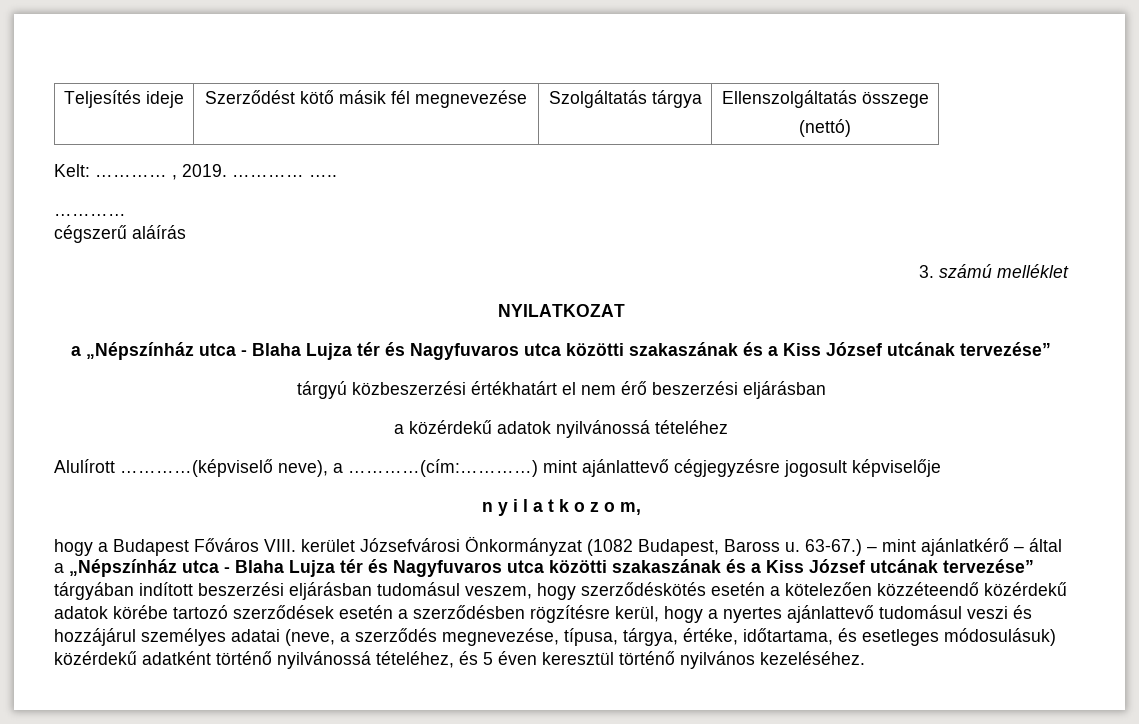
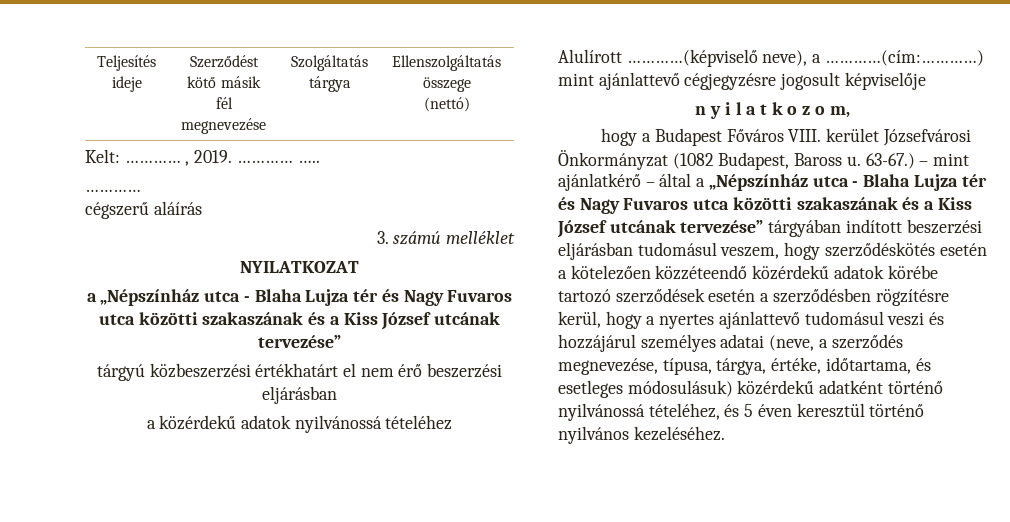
  NYILATKOZAT
- a „Népszínház utca - Blaha Lujza tér és Nagyfuvaros utca közötti szakaszának és a Kiss József utcának tervezése”
+ a „Népszínház utca - Blaha Lujza tér és Nagy Fuvaros utca közötti szakaszának és a Kiss József utcának tervezése”
- – mint ajánlatkérő – által a „Népszínház utca - Blaha Lujza tér és Nagyfuvaros utca közötti szakaszának és a Kiss József utcának tervezése” tárgyában indított beszerzési eljárásban tudomásul veszem, hogy szerződéskötés esetén a kötelezően közzéteendő közérdekű adatok körébe tartozó szerződések esetén a szerződésben rögzítésre kerül, hogy a nyertes ajánlattevő tudomásul veszi és hozzájárul személyes adatai (neve, a szerződés megnevezése, típusa, tárgya, értéke, időtartama, és esetleges módosulásuk) közérdekű adatként történő nyilvánossá tételéhez, és 5 éven keresztül történő nyilvános kezeléséhez.
+ – mint ajánlatkérő – által a „Népszínház utca - Blaha Lujza tér és Nagy Fuvaros utca közötti szakaszának és a Kiss József utcának tervezése” tárgyában indított beszerzési eljárásban tudomásul veszem, hogy szerződéskötés esetén a kötelezően közzéteendő közérdekű adatok körébe tartozó szerződések esetén a szerződésben rögzítésre kerül, hogy a nyertes ajánlattevő tudomásul veszi és hozzájárul személyes adatai (neve, a szerződés megnevezése, típusa, tárgya, értéke, időtartama, és esetleges módosulásuk) közérdekű adatként történő nyilvánossá tételéhez, és 5 éven keresztül történő nyilvános kezeléséhez.

